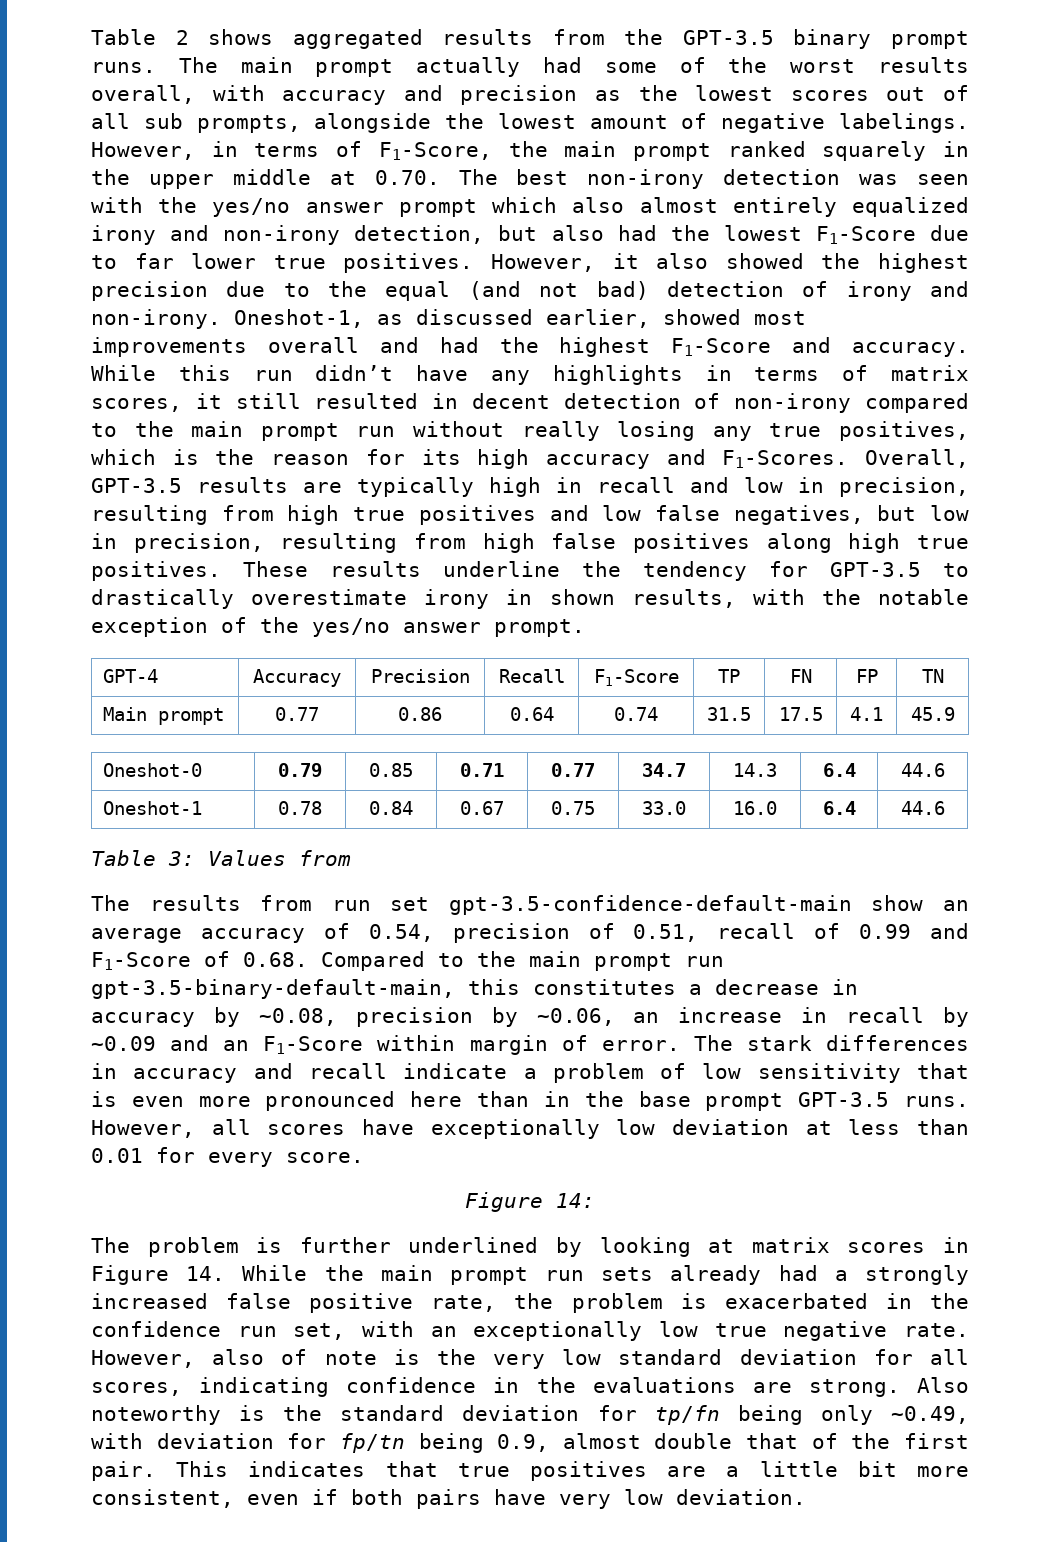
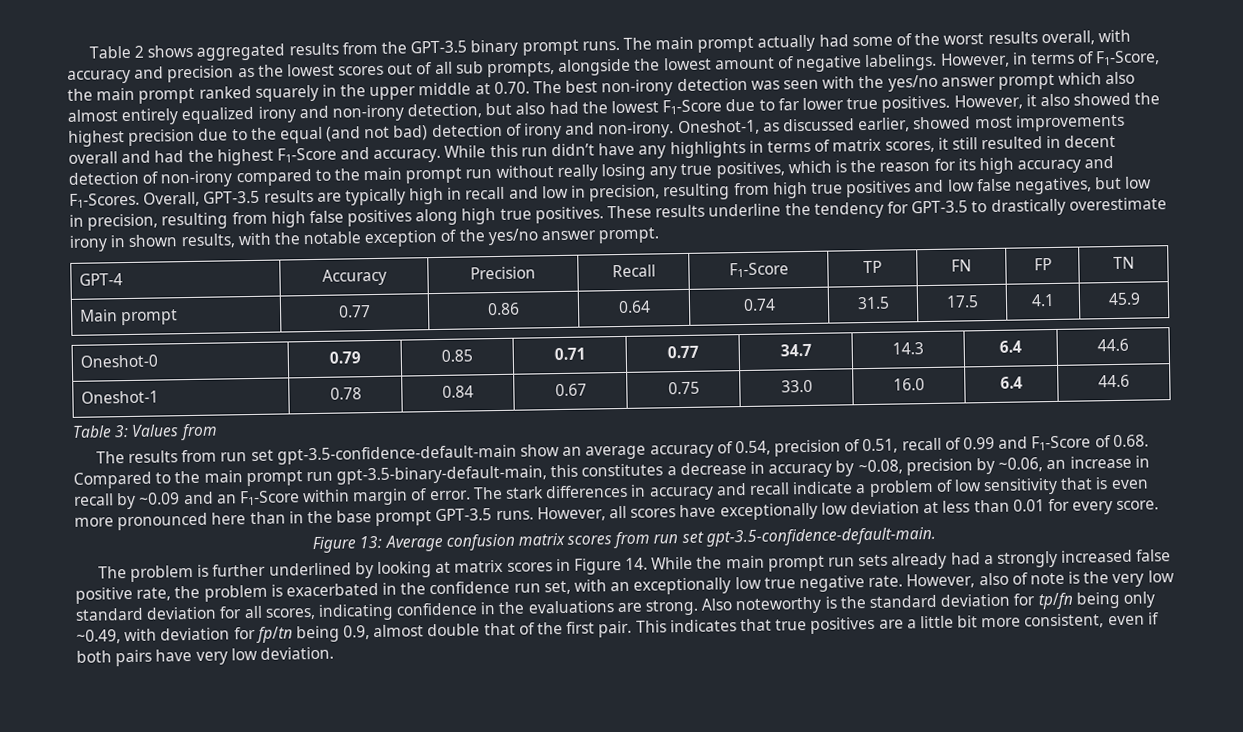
- Figure 14:
+ Figure 13: Average confusion matrix scores from run set gpt-3.5-confidence-default-main.

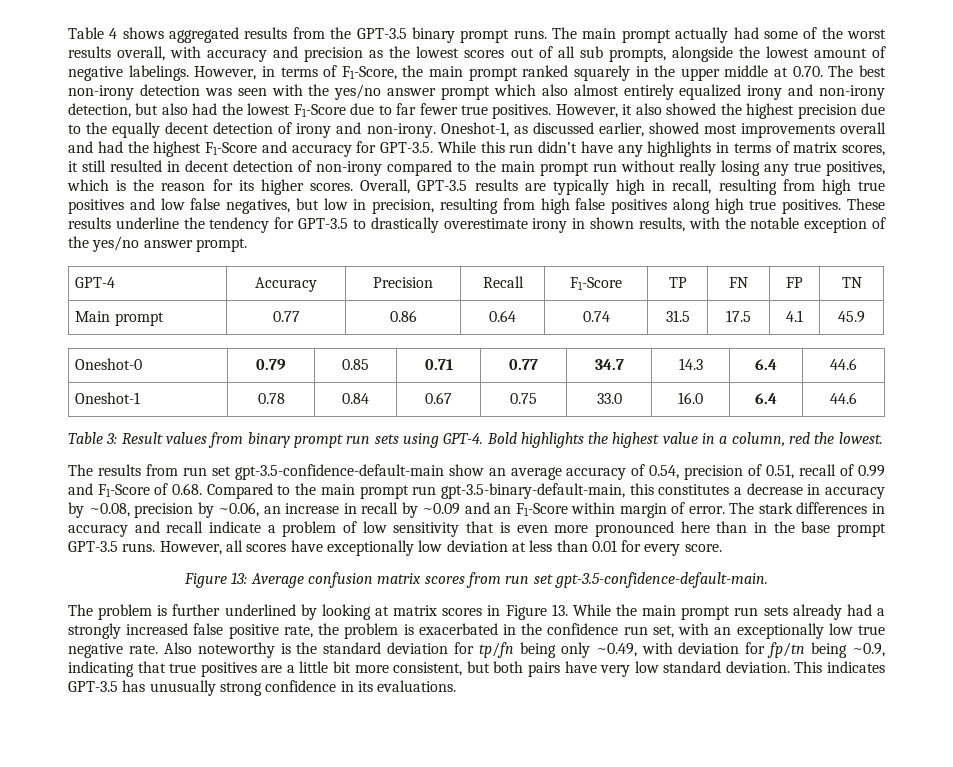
- Table 2 shows aggregated results from the GPT-3.5 binary prompt runs.
+ Table 4 shows aggregated results from the GPT-3.5 binary prompt runs.
- However, in terms of F1-Score, the main prompt ranked squarely in the upper middle at 0.70. The best non-irony detection was seen with the yes/no answer prompt which also almost entirely equalized irony and non-irony detection, but also had the lowest F1-Score due to far lower true positives.
+ However, in terms of F1-Score, the main prompt ranked squarely in the upper middle at 0.70. The best non-irony detection was seen with the yes/no answer prompt which also almost entirely equalized irony and non-irony detection, but also had the lowest F1-Score due to far fewer true positives.
- However, it also showed the highest precision due to the equal (and not bad) detection of irony and non-irony.
+ However, it also showed the highest precision due to the equally decent detection of irony and non-irony.
- Oneshot-1, as discussed earlier, showed most improvements overall and had the highest F1-Score and accuracy. While this run didn’t have any highlights in terms of matrix scores, it still resulted in decent detection of non-irony compared to the main prompt run without really losing any true positives, which is the reason for its high accuracy and F1-Scores.
+ Oneshot-1, as discussed earlier, showed most improvements overall and had the highest F1-Score and accuracy for GPT-3.5. While this run didn’t have any highlights in terms of matrix scores, it still resulted in decent detection of non-irony compared to the main prompt run without really losing any true positives, which is the reason for its higher scores.
- Overall, GPT-3.5 results are typically high in recall and low in precision, resulting from high true positives and low false negatives, but low in precision, resulting from high false positives along high true positives.
+ Overall, GPT-3.5 results are typically high in recall, resulting from high true positives and low false negatives, but low in precision, resulting from high false positives along high true positives.
- Table 3: Values from
+ Table 3: Result values from binary prompt run sets using GPT-4. Bold highlights the highest value in a column, red the lowest.
- The problem is further underlined by looking at matrix scores in Figure 14. While the main prompt run sets already had a strongly increased false positive rate, the problem is exacerbated in the confidence run set, with an exceptionally low true negative rate.
+ The problem is further underlined by looking at matrix scores in Figure 13. While the main prompt run sets already had a strongly increased false positive rate, the problem is exacerbated in the confidence run set, with an exceptionally low true negative rate.
- However, also of note is the very low standard deviation for all scores, indicating confidence in the evaluations are strong.
- Also noteworthy is the standard deviation for tp/fn being only ~0.49, with deviation for fp/tn being 0.9, almost double that of the first pair. This indicates that true positives are a little bit more consistent, even if both pairs have very low deviation.
+ Also noteworthy is the standard deviation for tp/fn being only ~0.49, with deviation for fp/tn being ~0.9, indicating that true positives are a little bit more consistent, but both pairs have very low standard deviation. This indicates GPT-3.5 has unusually strong confidence in its evaluations.

